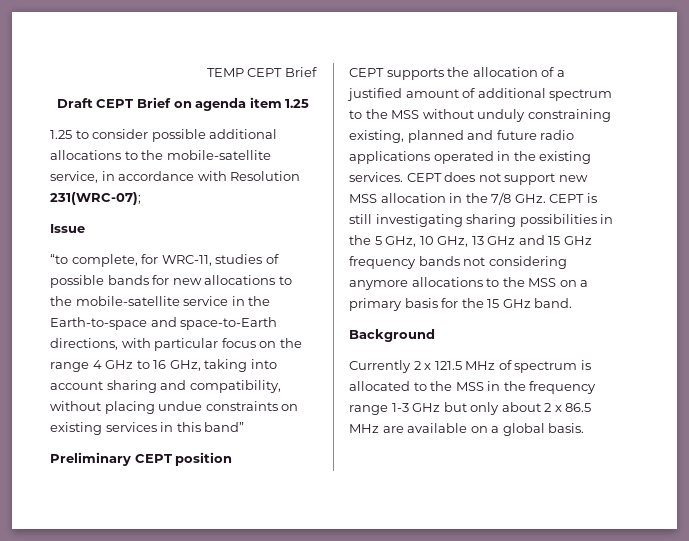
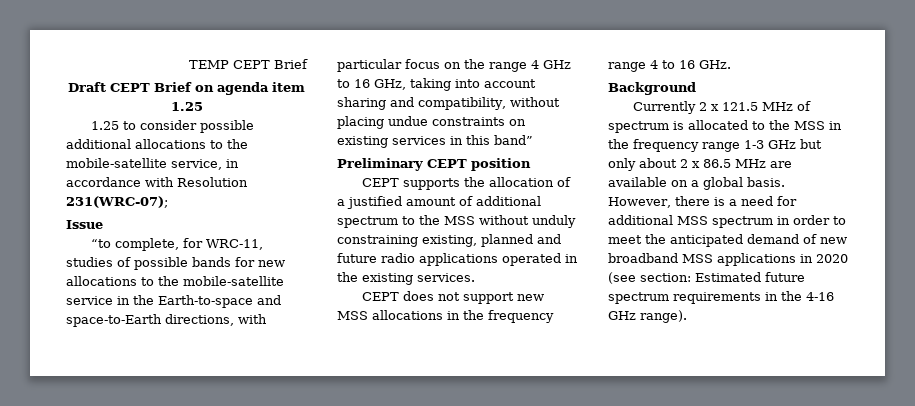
- CEPT supports the allocation of a justified amount of additional spectrum to the MSS without unduly constraining existing, planned and future radio applications operated in the existing services. CEPT does not support new MSS allocation in the 7/8 GHz. CEPT is still investigating sharing possibilities in the 5 GHz, 10 GHz, 13 GHz and 15 GHz frequency bands not considering anymore allocations to the MSS on a primary basis for the 15 GHz band.
+ CEPT supports the allocation of a justified amount of additional spectrum to the MSS without unduly constraining existing, planned and future radio applications operated in the existing services.
+ CEPT does not support new MSS allocations in the frequency range 4 to 16 GHz.
+ However, there is a need for additional MSS spectrum in order to meet the anticipated demand of new broadband MSS applications in 2020 (see section: Estimated future spectrum requirements in the 4-16 GHz range).

